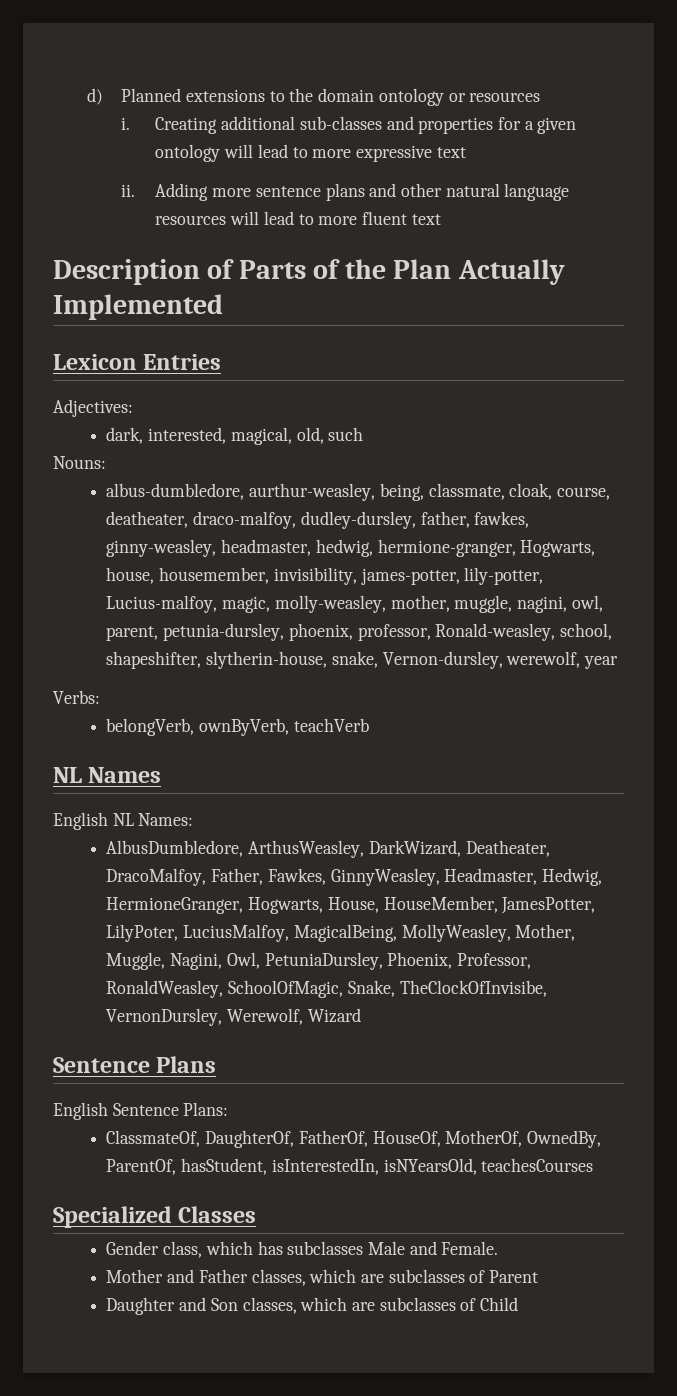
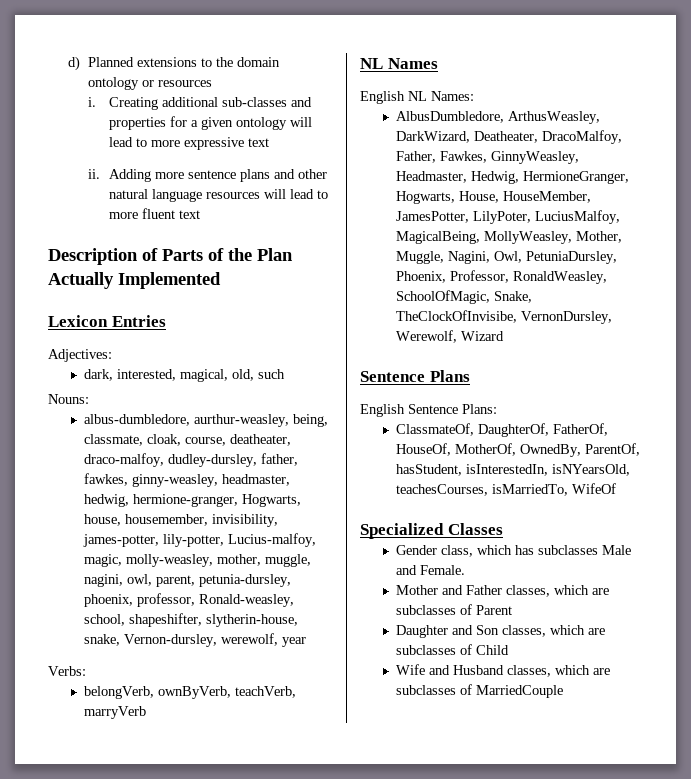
- belongVerb, ownByVerb, teachVerb
+ belongVerb, ownByVerb, teachVerb, marryVerb
- ClassmateOf, DaughterOf, FatherOf, HouseOf, MotherOf, OwnedBy, ParentOf, hasStudent, isInterestedIn, isNYearsOld, teachesCourses
+ ClassmateOf, DaughterOf, FatherOf, HouseOf, MotherOf, OwnedBy, ParentOf, hasStudent, isInterestedIn, isNYearsOld, teachesCourses, isMarriedTo, WifeOf
+ Wife and Husband classes, which are subclasses of MarriedCouple

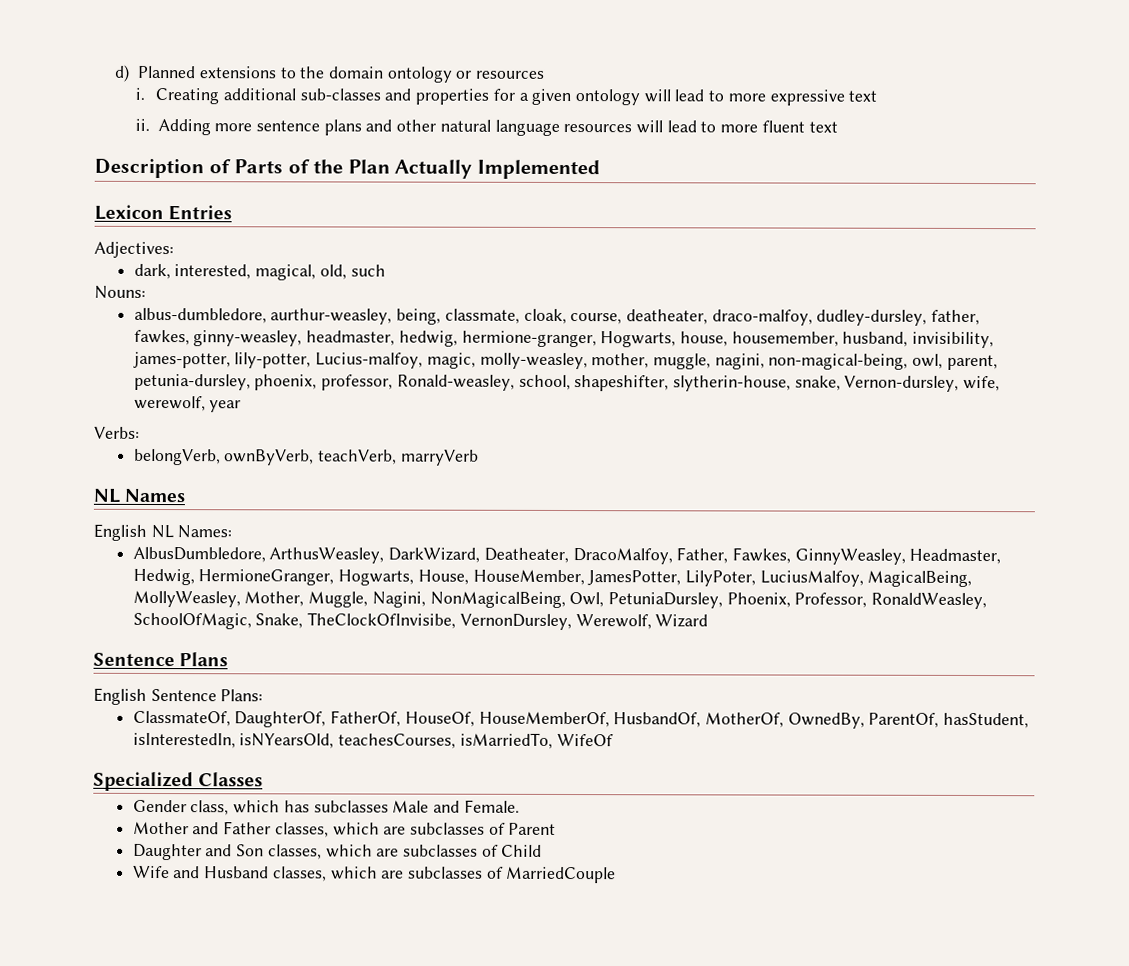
- albus-dumbledore, aurthur-weasley, being, classmate, cloak, course, deatheater, draco-malfoy, dudley-dursley, father, fawkes, ginny-weasley, headmaster, hedwig, hermione-granger, Hogwarts, house, housemember, invisibility, james-potter, lily-potter, Lucius-malfoy, magic, molly-weasley, mother, muggle, nagini, owl, parent, petunia-dursley, phoenix, professor, Ronald-weasley, school, shapeshifter, slytherin-house, snake, Vernon-dursley, werewolf, year
+ albus-dumbledore, aurthur-weasley, being, classmate, cloak, course, deatheater, draco-malfoy, dudley-dursley, father, fawkes, ginny-weasley, headmaster, hedwig, hermione-granger, Hogwarts, house, housemember, husband, invisibility, james-potter, lily-potter, Lucius-malfoy, magic, molly-weasley, mother, muggle, nagini, non-magical-being, owl, parent, petunia-dursley, phoenix, professor, Ronald-weasley, school, shapeshifter, slytherin-house, snake, Vernon-dursley, wife, werewolf, year
- AlbusDumbledore, ArthusWeasley, DarkWizard, Deatheater, DracoMalfoy, Father, Fawkes, GinnyWeasley, Headmaster, Hedwig, HermioneGranger, Hogwarts, House, HouseMember, JamesPotter, LilyPoter, LuciusMalfoy, MagicalBeing, MollyWeasley, Mother, Muggle, Nagini, Owl, PetuniaDursley, Phoenix, Professor, RonaldWeasley, SchoolOfMagic, Snake, TheClockOfInvisibe, VernonDursley, Werewolf, Wizard
+ AlbusDumbledore, ArthusWeasley, DarkWizard, Deatheater, DracoMalfoy, Father, Fawkes, GinnyWeasley, Headmaster, Hedwig, HermioneGranger, Hogwarts, House, HouseMember, JamesPotter, LilyPoter, LuciusMalfoy, MagicalBeing, MollyWeasley, Mother, Muggle, Nagini, NonMagicalBeing, Owl, PetuniaDursley, Phoenix, Professor, RonaldWeasley, SchoolOfMagic, Snake, TheClockOfInvisibe, VernonDursley, Werewolf, Wizard
- ClassmateOf, DaughterOf, FatherOf, HouseOf, MotherOf, OwnedBy, ParentOf, hasStudent, isInterestedIn, isNYearsOld, teachesCourses, isMarriedTo, WifeOf
+ ClassmateOf, DaughterOf, FatherOf, HouseOf, HouseMemberOf, HusbandOf, MotherOf, OwnedBy, ParentOf, hasStudent, isInterestedIn, isNYearsOld, teachesCourses, isMarriedTo, WifeOf

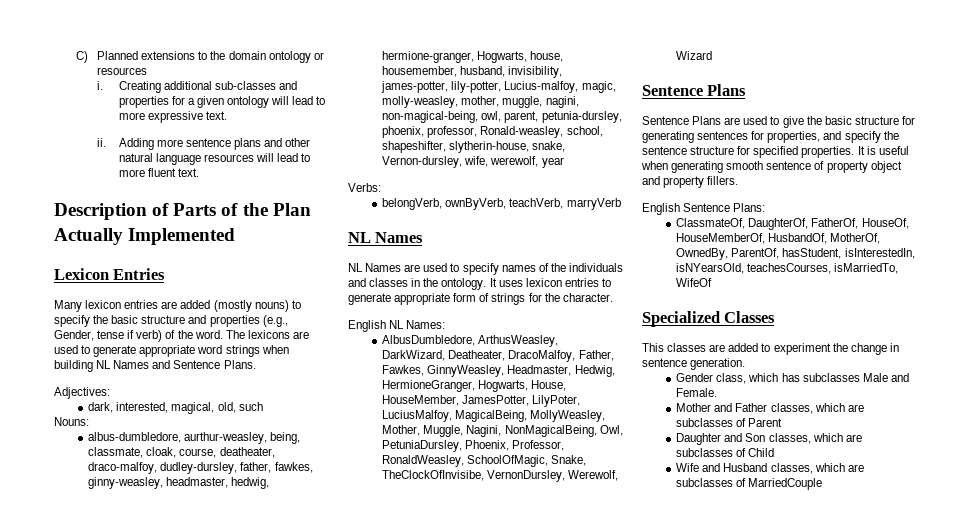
- d) Planned extensions to the domain ontology or resources
+ C) Planned extensions to the domain ontology or resources
- Creating additional sub-classes and properties for a given ontology will lead to more expressive text
+ Creating additional sub-classes and properties for a given ontology will lead to more expressive text.
- Adding more sentence plans and other natural language resources will lead to more fluent text
+ Adding more sentence plans and other natural language resources will lead to more fluent text.
+ Many lexicon entries are added (mostly nouns) to specify the basic structure and properties (e.g., Gender, tense if verb) of the word. The lexicons are used to generate appropriate word strings when building NL Names and Sentence Plans.
+ NL Names are used to specify names of the individuals and classes in the ontology. It uses lexicon entries to generate appropriate form of strings for the character.
+ Sentence Plans are used to give the basic structure for generating sentences for properties, and specify the sentence structure for specified properties. It is useful when generating smooth sentence of property object and property fillers.
+ This classes are added to experiment the change in sentence generation.

